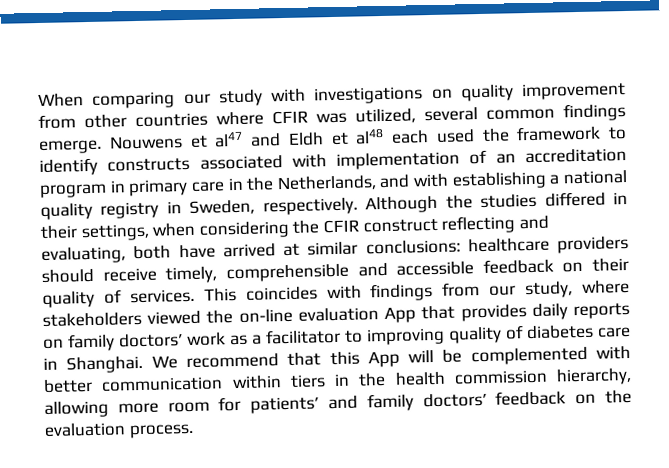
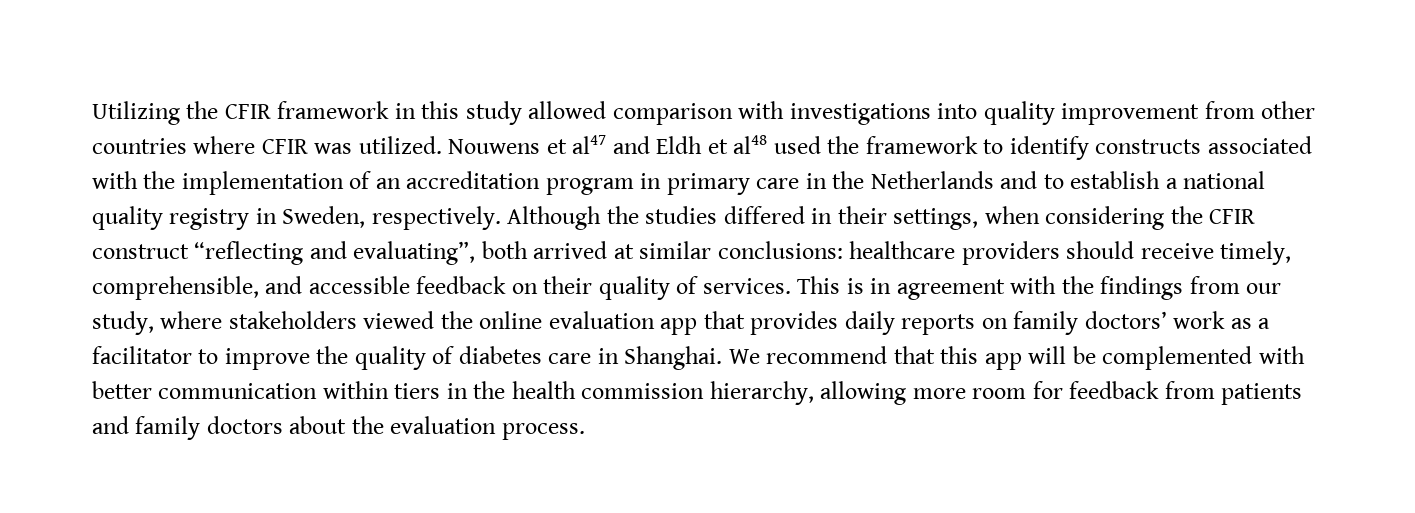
- When comparing our study with investigations on quality improvement from other countries where CFIR was utilized, several common findings emerge.
+ Utilizing the CFIR framework in this study allowed comparison with investigations into quality improvement from other countries where CFIR was utilized.
- Nouwens et al47 and Eldh et al48 each used the framework to identify constructs associated with implementation of an accreditation program in primary care in the Netherlands, and with establishing a national quality registry in Sweden, respectively.
+ Nouwens et al47 and Eldh et al48 used the framework to identify constructs associated with the implementation of an accreditation program in primary care in the Netherlands and to establish a national quality registry in Sweden, respectively.
- Although the studies differed in their settings, when considering the CFIR construct reflecting and evaluating, both have arrived at similar conclusions: healthcare providers should receive timely, comprehensible and accessible feedback on their quality of services.
+ Although the studies differed in their settings, when considering the CFIR construct “reflecting and evaluating”, both arrived at similar conclusions: healthcare providers should receive timely, comprehensible, and accessible feedback on their quality of services.
- This coincides with findings from our study, where stakeholders viewed the on-line evaluation App that provides daily reports on family doctors’ work as a facilitator to improving quality of diabetes care in Shanghai.
+ This is in agreement with the findings from our study, where stakeholders viewed the online evaluation app that provides daily reports on family doctors’ work as a facilitator to improve the quality of diabetes care in Shanghai.
- We recommend that this App will be complemented with better communication within tiers in the health commission hierarchy, allowing more room for patients’ and family doctors’ feedback on the evaluation process.
+ We recommend that this app will be complemented with better communication within tiers in the health commission hierarchy, allowing more room for feedback from patients and family doctors about the evaluation process.

